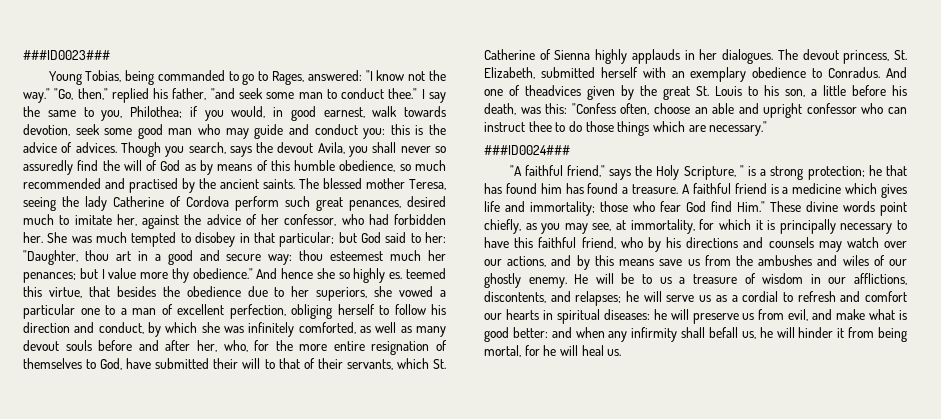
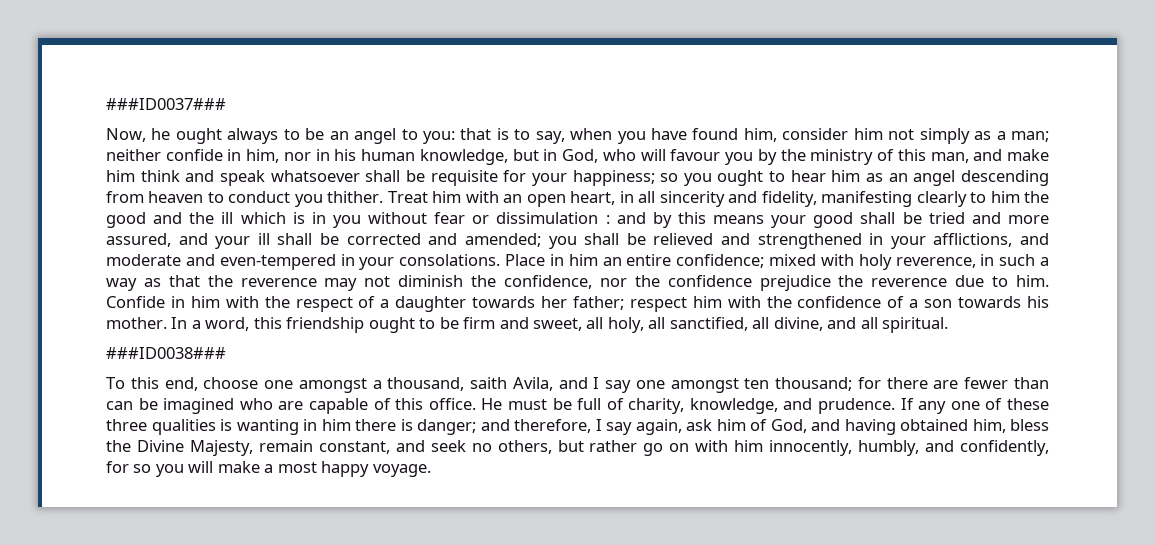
- ###ID0023###
- Young Tobias, being commanded to go to Rages, answered: "I know not the way." "Go, then," replied his father, "and seek some man to conduct thee." I say the same to you, Philothea; if you would, in good earnest, walk towards devotion, seek some good man who may guide and conduct you: this is the advice of advices. Though you search, says the devout Avila, you shall never so assuredly find the will of God as by means of this humble obedience, so much recommended and practised by the ancient saints. The blessed mother Teresa, seeing the lady Catherine of Cordova perform such great penances, desired much to imitate her, against the advice of her confessor, who had forbidden her. She was much tempted to disobey in that particular; but God said to her: "Daughter, thou art in a good and secure way: thou esteemest much her penances; but I value more thy obedience." And hence she so highly es. teemed this virtue, that besides the obedience due to her superiors, she vowed a particular one to a man of excellent perfection, obliging herself to follow his direction and conduct, by which she was infinitely comforted, as well as many devout souls before and after her, who, for the more entire resignation of themselves to God, have submitted their will to that of their servants, which St. Catherine of Sienna highly applauds in her dialogues. The devout princess, St. Elizabeth, submitted herself with an exemplary obedience to Conradus. And one of theadvices given by the great St. Louis to his son, a little before his death, was this: "Confess often, choose an able and upright confessor who can instruct thee to do those things which are necessary."
- ###ID0024###
- "A faithful friend," says the Holy Scripture, " is a strong protection; he that has found him has found a treasure. A faithful friend is a medicine which gives life and immortality; those who fear God find Him." These divine words point chiefly, as you may see, at immortality, for which it is principally necessary to have this faithful friend, who by his directions and counsels may watch over our actions, and by this means save us from the ambushes and wiles of our ghostly enemy. He will be to us a treasure of wisdom in our afflictions, discontents, and relapses; he will serve us as a cordial to refresh and comfort our hearts in spiritual diseases: he will preserve us from evil, and make what is good better: and when any infirmity shall befall us, he will hinder it from being mortal, for he will heal us.
+ ###ID0037###
+ Now, he ought always to be an angel to you: that is to say, when you have found him, consider him not simply as a man; neither confide in him, nor in his human knowledge, but in God, who will favour you by the ministry of this man, and make him think and speak whatsoever shall be requisite for your happiness; so you ought to hear him as an angel descending from heaven to conduct you thither. Treat him with an open heart, in all sincerity and fidelity, manifesting clearly to him the good and the ill which is in you without fear or dissimulation : and by this means your good shall be tried and more assured, and your ill shall be corrected and amended; you shall be relieved and strengthened in your afflictions, and moderate and even-tempered in your consolations. Place in him an entire confidence; mixed with holy reverence, in such a way as that the reverence may not diminish the confidence, nor the confidence prejudice the reverence due to him. Confide in him with the respect of a daughter towards her father; respect him with the confidence of a son towards his mother. In a word, this friendship ought to be firm and sweet, all holy, all sanctified, all divine, and all spiritual.
+ ###ID0038###
+ To this end, choose one amongst a thousand, saith Avila, and I say one amongst ten thousand; for there are fewer than can be imagined who are capable of this office. He must be full of charity, knowledge, and prudence. If any one of these three qualities is wanting in him there is danger; and therefore, I say again, ask him of God, and having obtained him, bless the Divine Majesty, remain constant, and seek no others, but rather go on with him innocently, humbly, and confidently, for so you will make a most happy voyage.

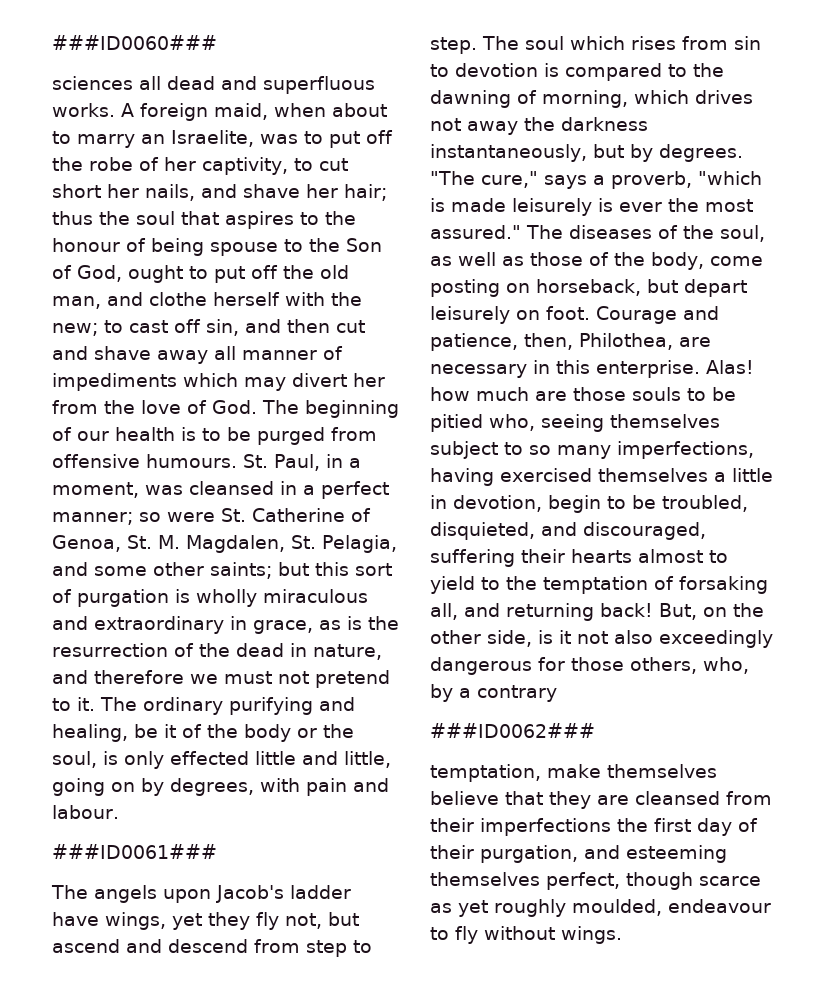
- ###ID0037###
- Now, he ought always to be an angel to you: that is to say, when you have found him, consider him not simply as a man; neither confide in him, nor in his human knowledge, but in God, who will favour you by the ministry of this man, and make him think and speak whatsoever shall be requisite for your happiness; so you ought to hear him as an angel descending from heaven to conduct you thither. Treat him with an open heart, in all sincerity and fidelity, manifesting clearly to him the good and the ill which is in you without fear or dissimulation : and by this means your good shall be tried and more assured, and your ill shall be corrected and amended; you shall be relieved and strengthened in your afflictions, and moderate and even-tempered in your consolations. Place in him an entire confidence; mixed with holy reverence, in such a way as that the reverence may not diminish the confidence, nor the confidence prejudice the reverence due to him. Confide in him with the respect of a daughter towards her father; respect him with the confidence of a son towards his mother. In a word, this friendship ought to be firm and sweet, all holy, all sanctified, all divine, and all spiritual.
- ###ID0038###
- To this end, choose one amongst a thousand, saith Avila, and I say one amongst ten thousand; for there are fewer than can be imagined who are capable of this office. He must be full of charity, knowledge, and prudence. If any one of these three qualities is wanting in him there is danger; and therefore, I say again, ask him of God, and having obtained him, bless the Divine Majesty, remain constant, and seek no others, but rather go on with him innocently, humbly, and confidently, for so you will make a most happy voyage.
+ ###ID0060###
+ sciences all dead and superfluous works. A foreign maid, when about to marry an Israelite, was to put off the robe of her captivity, to cut short her nails, and shave her hair; thus the soul that aspires to the honour of being spouse to the Son of God, ought to put off the old man, and clothe herself with the new; to cast off sin, and then cut and shave away all manner of impediments which may divert her from the love of God. The beginning of our health is to be purged from offensive humours. St. Paul, in a moment, was cleansed in a perfect manner; so were St. Catherine of Genoa, St. M. Magdalen, St. Pelagia, and some other saints; but this sort of purgation is wholly miraculous and extraordinary in grace, as is the resurrection of the dead in nature, and therefore we must not pretend to it. The ordinary purifying and healing, be it of the body or the soul, is only effected little and little, going on by degrees, with pain and labour.
+ ###ID0061###
+ The angels upon Jacob's ladder have wings, yet they fly not, but ascend and descend from step to step. The soul which rises from sin to devotion is compared to the dawning of morning, which drives not away the darkness instantaneously, but by degrees. "The cure," says a proverb, "which is made leisurely is ever the most assured." The diseases of the soul, as well as those of the body, come posting on horseback, but depart leisurely on foot. Courage and patience, then, Philothea, are necessary in this enterprise. Alas! how much are those souls to be pitied who, seeing themselves subject to so many imperfections, having exercised themselves a little in devotion, begin to be troubled, disquieted, and discouraged, suffering their hearts almost to yield to the temptation of forsaking all, and returning back! But, on the other side, is it not also exceedingly dangerous for those others, who, by a contrary
+ ###ID0062###
+ temptation, make themselves believe that they are cleansed from their imperfections the first day of their purgation, and esteeming themselves perfect, though scarce as yet roughly moulded, endeavour to fly without wings.

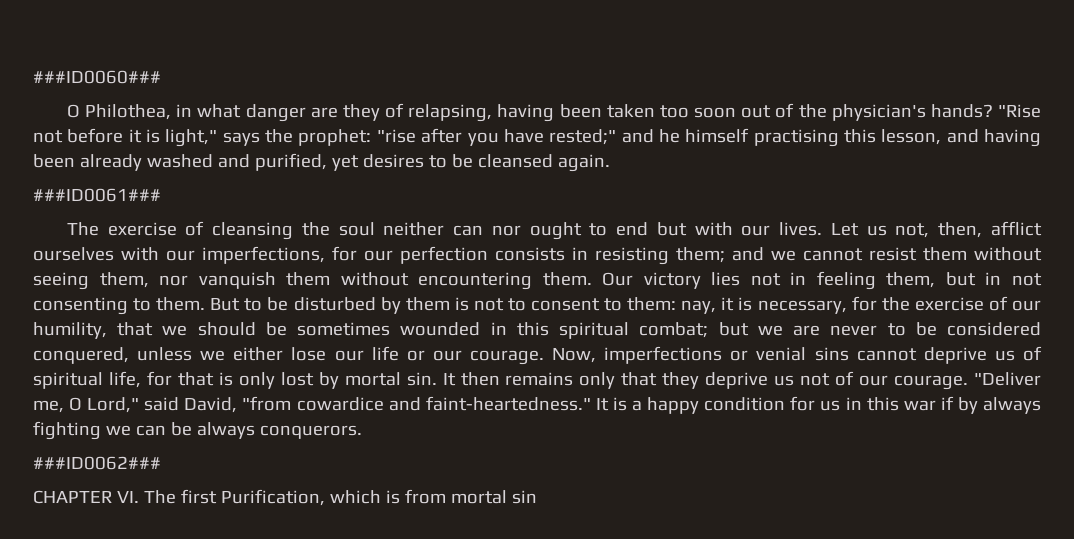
- sciences all dead and superfluous works. A foreign maid, when about to marry an Israelite, was to put off the robe of her captivity, to cut short her nails, and shave her hair; thus the soul that aspires to the honour of being spouse to the Son of God, ought to put off the old man, and clothe herself with the new; to cast off sin, and then cut and shave away all manner of impediments which may divert her from the love of God. The beginning of our health is to be purged from offensive humours. St. Paul, in a moment, was cleansed in a perfect manner; so were St. Catherine of Genoa, St. M. Magdalen, St. Pelagia, and some other saints; but this sort of purgation is wholly miraculous and extraordinary in grace, as is the resurrection of the dead in nature, and therefore we must not pretend to it. The ordinary purifying and healing, be it of the body or the soul, is only effected little and little, going on by degrees, with pain and labour.
+ O Philothea, in what danger are they of relapsing, having been taken too soon out of the physician's hands? "Rise not before it is light," says the prophet: "rise after you have rested;" and he himself practising this lesson, and having been already washed and purified, yet desires to be cleansed again.
  ###ID0061###
- The angels upon Jacob's ladder have wings, yet they fly not, but ascend and descend from step to step. The soul which rises from sin to devotion is compared to the dawning of morning, which drives not away the darkness instantaneously, but by degrees. "The cure," says a proverb, "which is made leisurely is ever the most assured." The diseases of the soul, as well as those of the body, come posting on horseback, but depart leisurely on foot. Courage and patience, then, Philothea, are necessary in this enterprise. Alas! how much are those souls to be pitied who, seeing themselves subject to so many imperfections, having exercised themselves a little in devotion, begin to be troubled, disquieted, and discouraged, suffering their hearts almost to yield to the temptation of forsaking all, and returning back! But, on the other side, is it not also exceedingly dangerous for those others, who, by a contrary
+ The exercise of cleansing the soul neither can nor ought to end but with our lives. Let us not, then, afflict ourselves with our imperfections, for our perfection consists in resisting them; and we cannot resist them without seeing them, nor vanquish them without encountering them. Our victory lies not in feeling them, but in not consenting to them. But to be disturbed by them is not to consent to them: nay, it is necessary, for the exercise of our humility, that we should be sometimes wounded in this spiritual combat; but we are never to be considered conquered, unless we either lose our life or our courage. Now, imperfections or venial sins cannot deprive us of spiritual life, for that is only lost by mortal sin. It then remains only that they deprive us not of our courage. "Deliver me, O Lord," said David, "from cowardice and faint-heartedness." It is a happy condition for us in this war if by always fighting we can be always conquerors.
  ###ID0062###
- temptation, make themselves believe that they are cleansed from their imperfections the first day of their purgation, and esteeming themselves perfect, though scarce as yet roughly moulded, endeavour to fly without wings.
+ CHAPTER VI. The first Purification, which is from mortal sin

